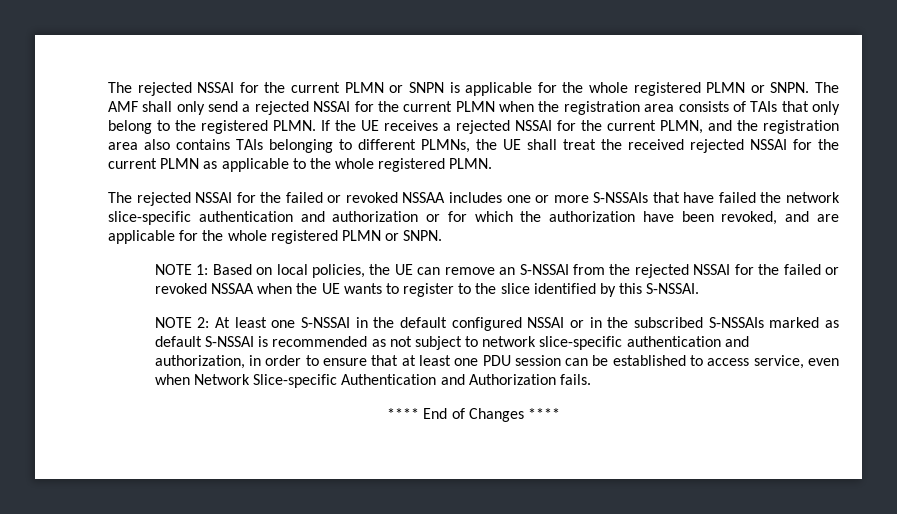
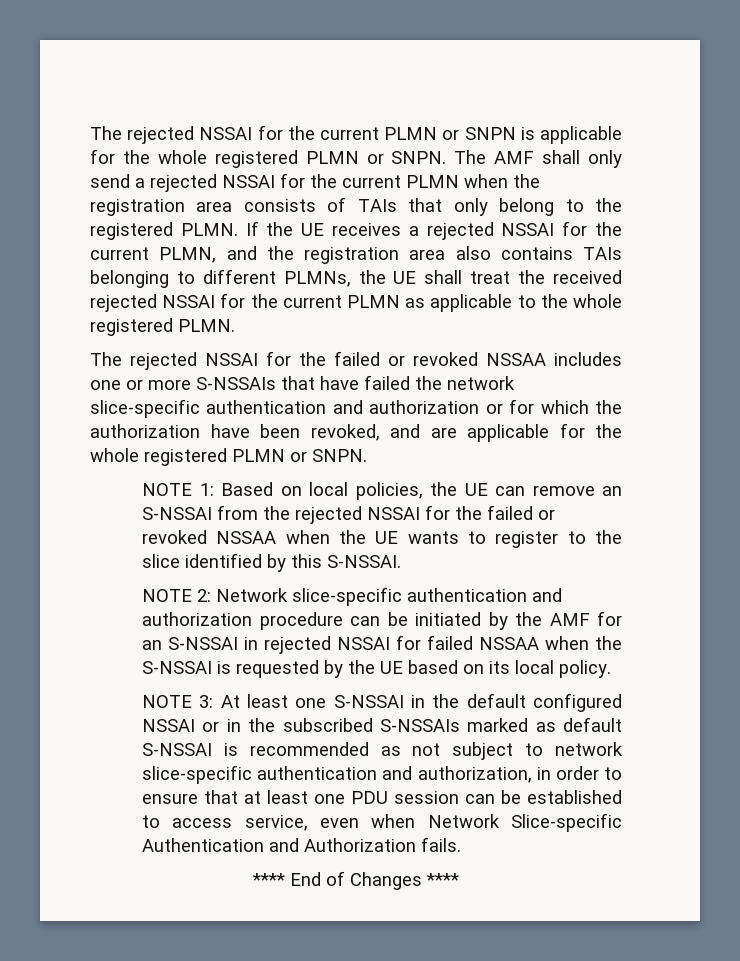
- NOTE 2: At least one S-NSSAI in the default configured NSSAI or in the subscribed S-NSSAIs marked as default S-NSSAI is recommended as not subject to network slice-specific authentication and authorization, in order to ensure that at least one PDU session can be established to access service, even when Network Slice-specific Authentication and Authorization fails.
+ NOTE 2: Network slice-specific authentication and authorization procedure can be initiated by the AMF for an S-NSSAI in rejected NSSAI for failed NSSAA when the S-NSSAI is requested by the UE based on its local policy.
+ NOTE 3: At least one S-NSSAI in the default configured NSSAI or in the subscribed S-NSSAIs marked as default S-NSSAI is recommended as not subject to network slice-specific authentication and authorization, in order to ensure that at least one PDU session can be established to access service, even when Network Slice-specific Authentication and Authorization fails.

